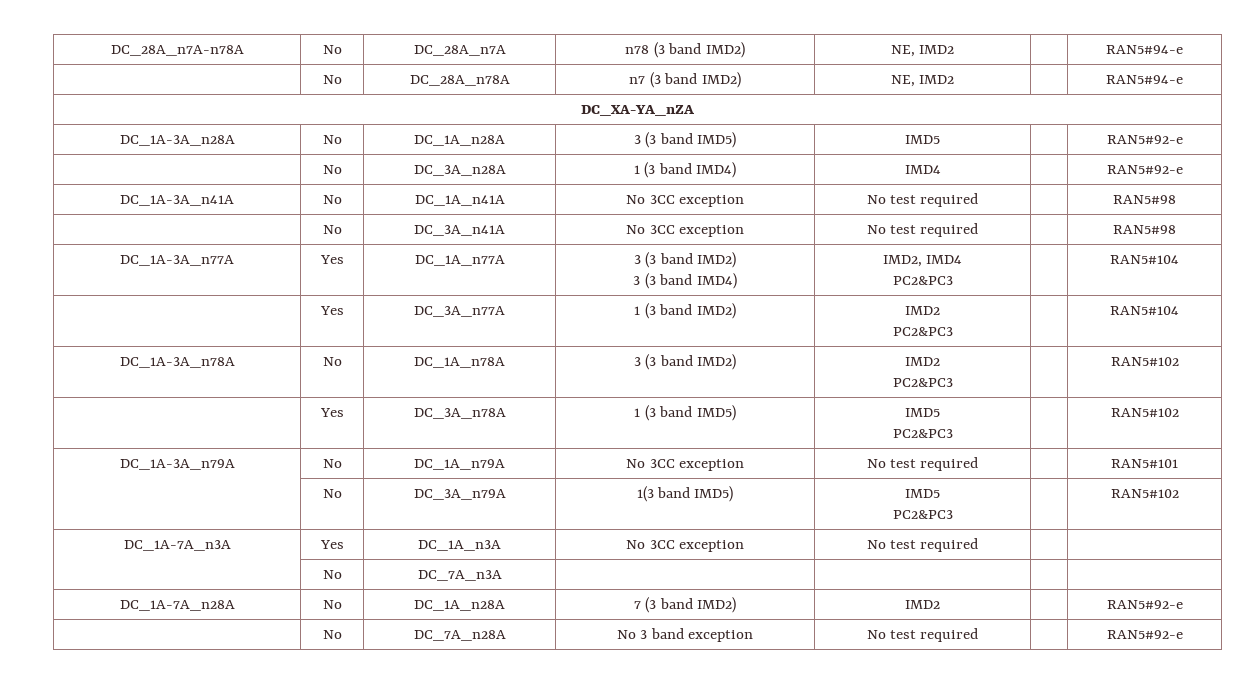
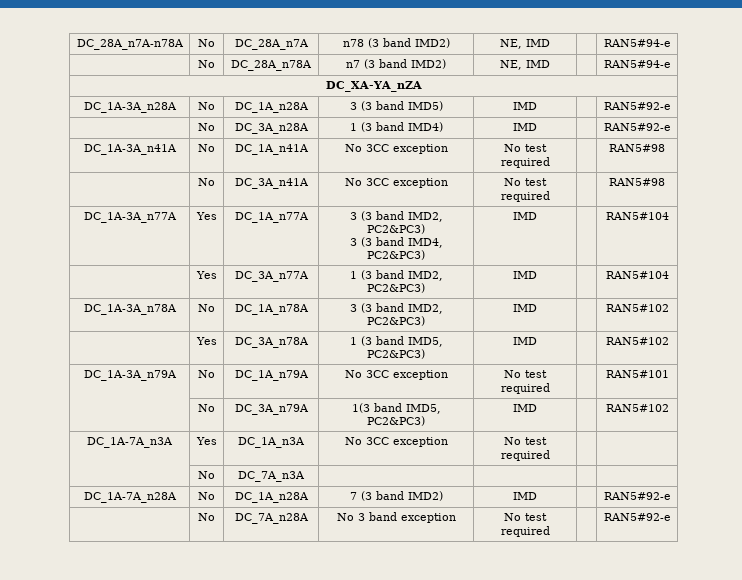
- DC_28A_n7A-n78A | No | DC_28A_n7A | n78 (3 band IMD2) | NE, IMD2 | | RAN5#94-e
+ DC_28A_n7A-n78A | No | DC_28A_n7A | n78 (3 band IMD2) | NE, IMD | | RAN5#94-e
- | No | DC_28A_n78A | n7 (3 band IMD2) | NE, IMD2 | | RAN5#94-e
+ | No | DC_28A_n78A | n7 (3 band IMD2) | NE, IMD | | RAN5#94-e
- DC_1A-3A_n28A | No | DC_1A_n28A | 3 (3 band IMD5) | IMD5 | | RAN5#92-e
+ DC_1A-3A_n28A | No | DC_1A_n28A | 3 (3 band IMD5) | IMD | | RAN5#92-e
- | No | DC_3A_n28A | 1 (3 band IMD4) | IMD4 | | RAN5#92-e
+ | No | DC_3A_n28A | 1 (3 band IMD4) | IMD | | RAN5#92-e
- DC_1A-3A_n77A | Yes | DC_1A_n77A | 3 (3 band IMD2)
- 3 (3 band IMD4) | IMD2, IMD4
- PC2&PC3 | | RAN5#104
+ DC_1A-3A_n77A | Yes | DC_1A_n77A | 3 (3 band IMD2, PC2&PC3)
+ 3 (3 band IMD4, PC2&PC3) | IMD | | RAN5#104
- | Yes | DC_3A_n77A | 1 (3 band IMD2) | IMD2
- PC2&PC3 | | RAN5#104
+ | Yes | DC_3A_n77A | 1 (3 band IMD2, PC2&PC3) | IMD | | RAN5#104
- DC_1A-3A_n78A | No | DC_1A_n78A | 3 (3 band IMD2) | IMD2
- PC2&PC3 | | RAN5#102
+ DC_1A-3A_n78A | No | DC_1A_n78A | 3 (3 band IMD2, PC2&PC3) | IMD | | RAN5#102
- | Yes | DC_3A_n78A | 1 (3 band IMD5) | IMD5
- PC2&PC3 | | RAN5#102
+ | Yes | DC_3A_n78A | 1 (3 band IMD5, PC2&PC3) | IMD | | RAN5#102
- | No | DC_3A_n79A | 1(3 band IMD5) | IMD5
- PC2&PC3 | | RAN5#102
+ | No | DC_3A_n79A | 1(3 band IMD5, PC2&PC3) | IMD | | RAN5#102
- DC_1A-7A_n28A | No | DC_1A_n28A | 7 (3 band IMD2) | IMD2 | | RAN5#92-e
+ DC_1A-7A_n28A | No | DC_1A_n28A | 7 (3 band IMD2) | IMD | | RAN5#92-e

